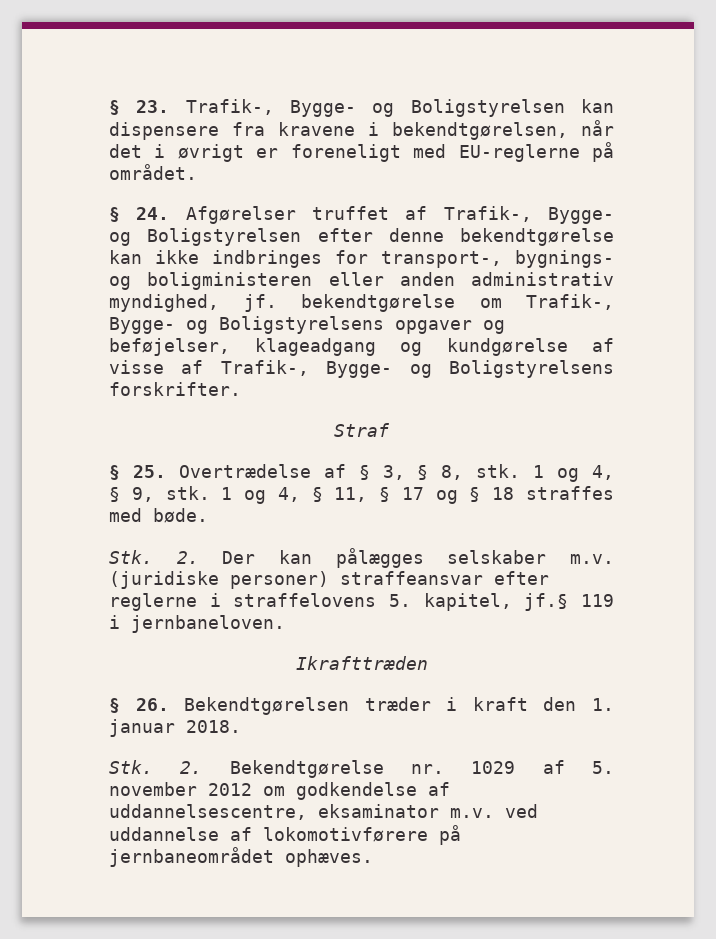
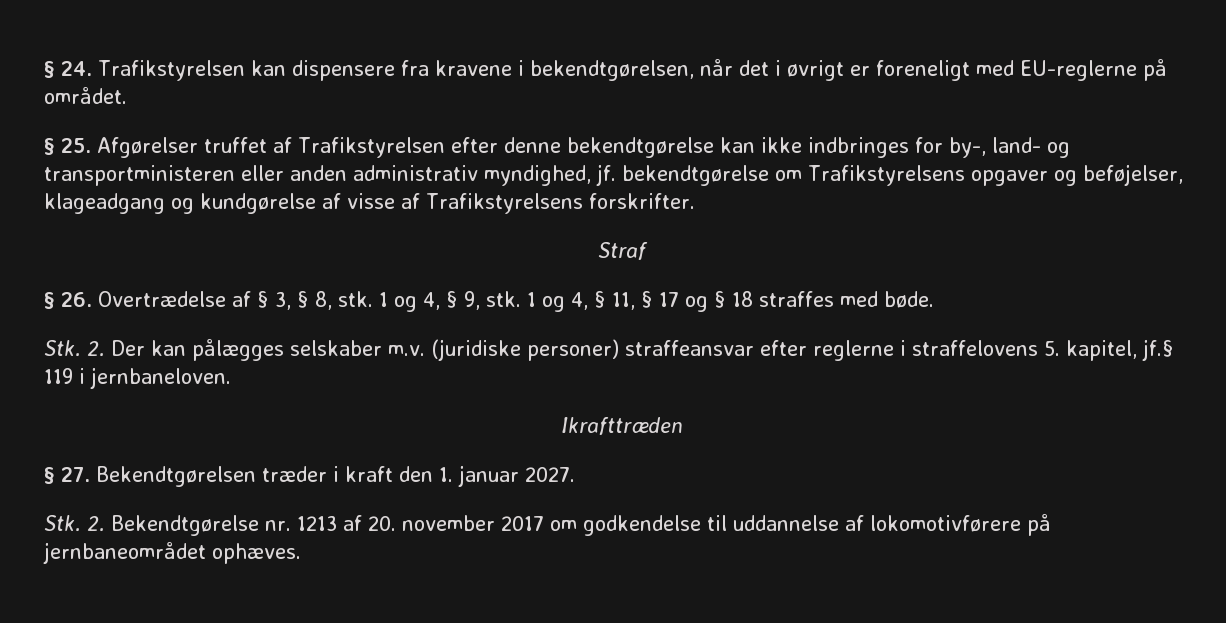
- § 23. Trafik-, Bygge- og Boligstyrelsen kan dispensere fra kravene i bekendtgørelsen, når det i øvrigt er foreneligt med EU-reglerne på området.
+ § 24. Trafikstyrelsen kan dispensere fra kravene i bekendtgørelsen, når det i øvrigt er foreneligt med EU-reglerne på området.
- § 24. Afgørelser truffet af Trafik-, Bygge- og Boligstyrelsen efter denne bekendtgørelse kan ikke indbringes for transport-, bygnings- og boligministeren eller anden administrativ myndighed, jf. bekendtgørelse om Trafik-, Bygge- og Boligstyrelsens opgaver og beføjelser, klageadgang og kundgørelse af visse af Trafik-, Bygge- og Boligstyrelsens forskrifter.
+ § 25. Afgørelser truffet af Trafikstyrelsen efter denne bekendtgørelse kan ikke indbringes for by-, land- og transportministeren eller anden administrativ myndighed, jf. bekendtgørelse om Trafikstyrelsens opgaver og beføjelser, klageadgang og kundgørelse af visse af Trafikstyrelsens forskrifter.
- § 25. Overtrædelse af § 3, § 8, stk.
+ § 26. Overtrædelse af § 3, § 8, stk.
- § 26. Bekendtgørelsen træder i kraft den 1. januar 2018.
+ § 27. Bekendtgørelsen træder i kraft den 1. januar 2027.
- Stk. 2. Bekendtgørelse nr. 1029 af 5. november 2012 om godkendelse af uddannelsescentre, eksaminator m.v. ved uddannelse af lokomotivførere på jernbaneområdet ophæves.
+ Stk. 2. Bekendtgørelse nr. 1213 af 20. november 2017 om godkendelse til uddannelse af lokomotivførere på jernbaneområdet ophæves.

